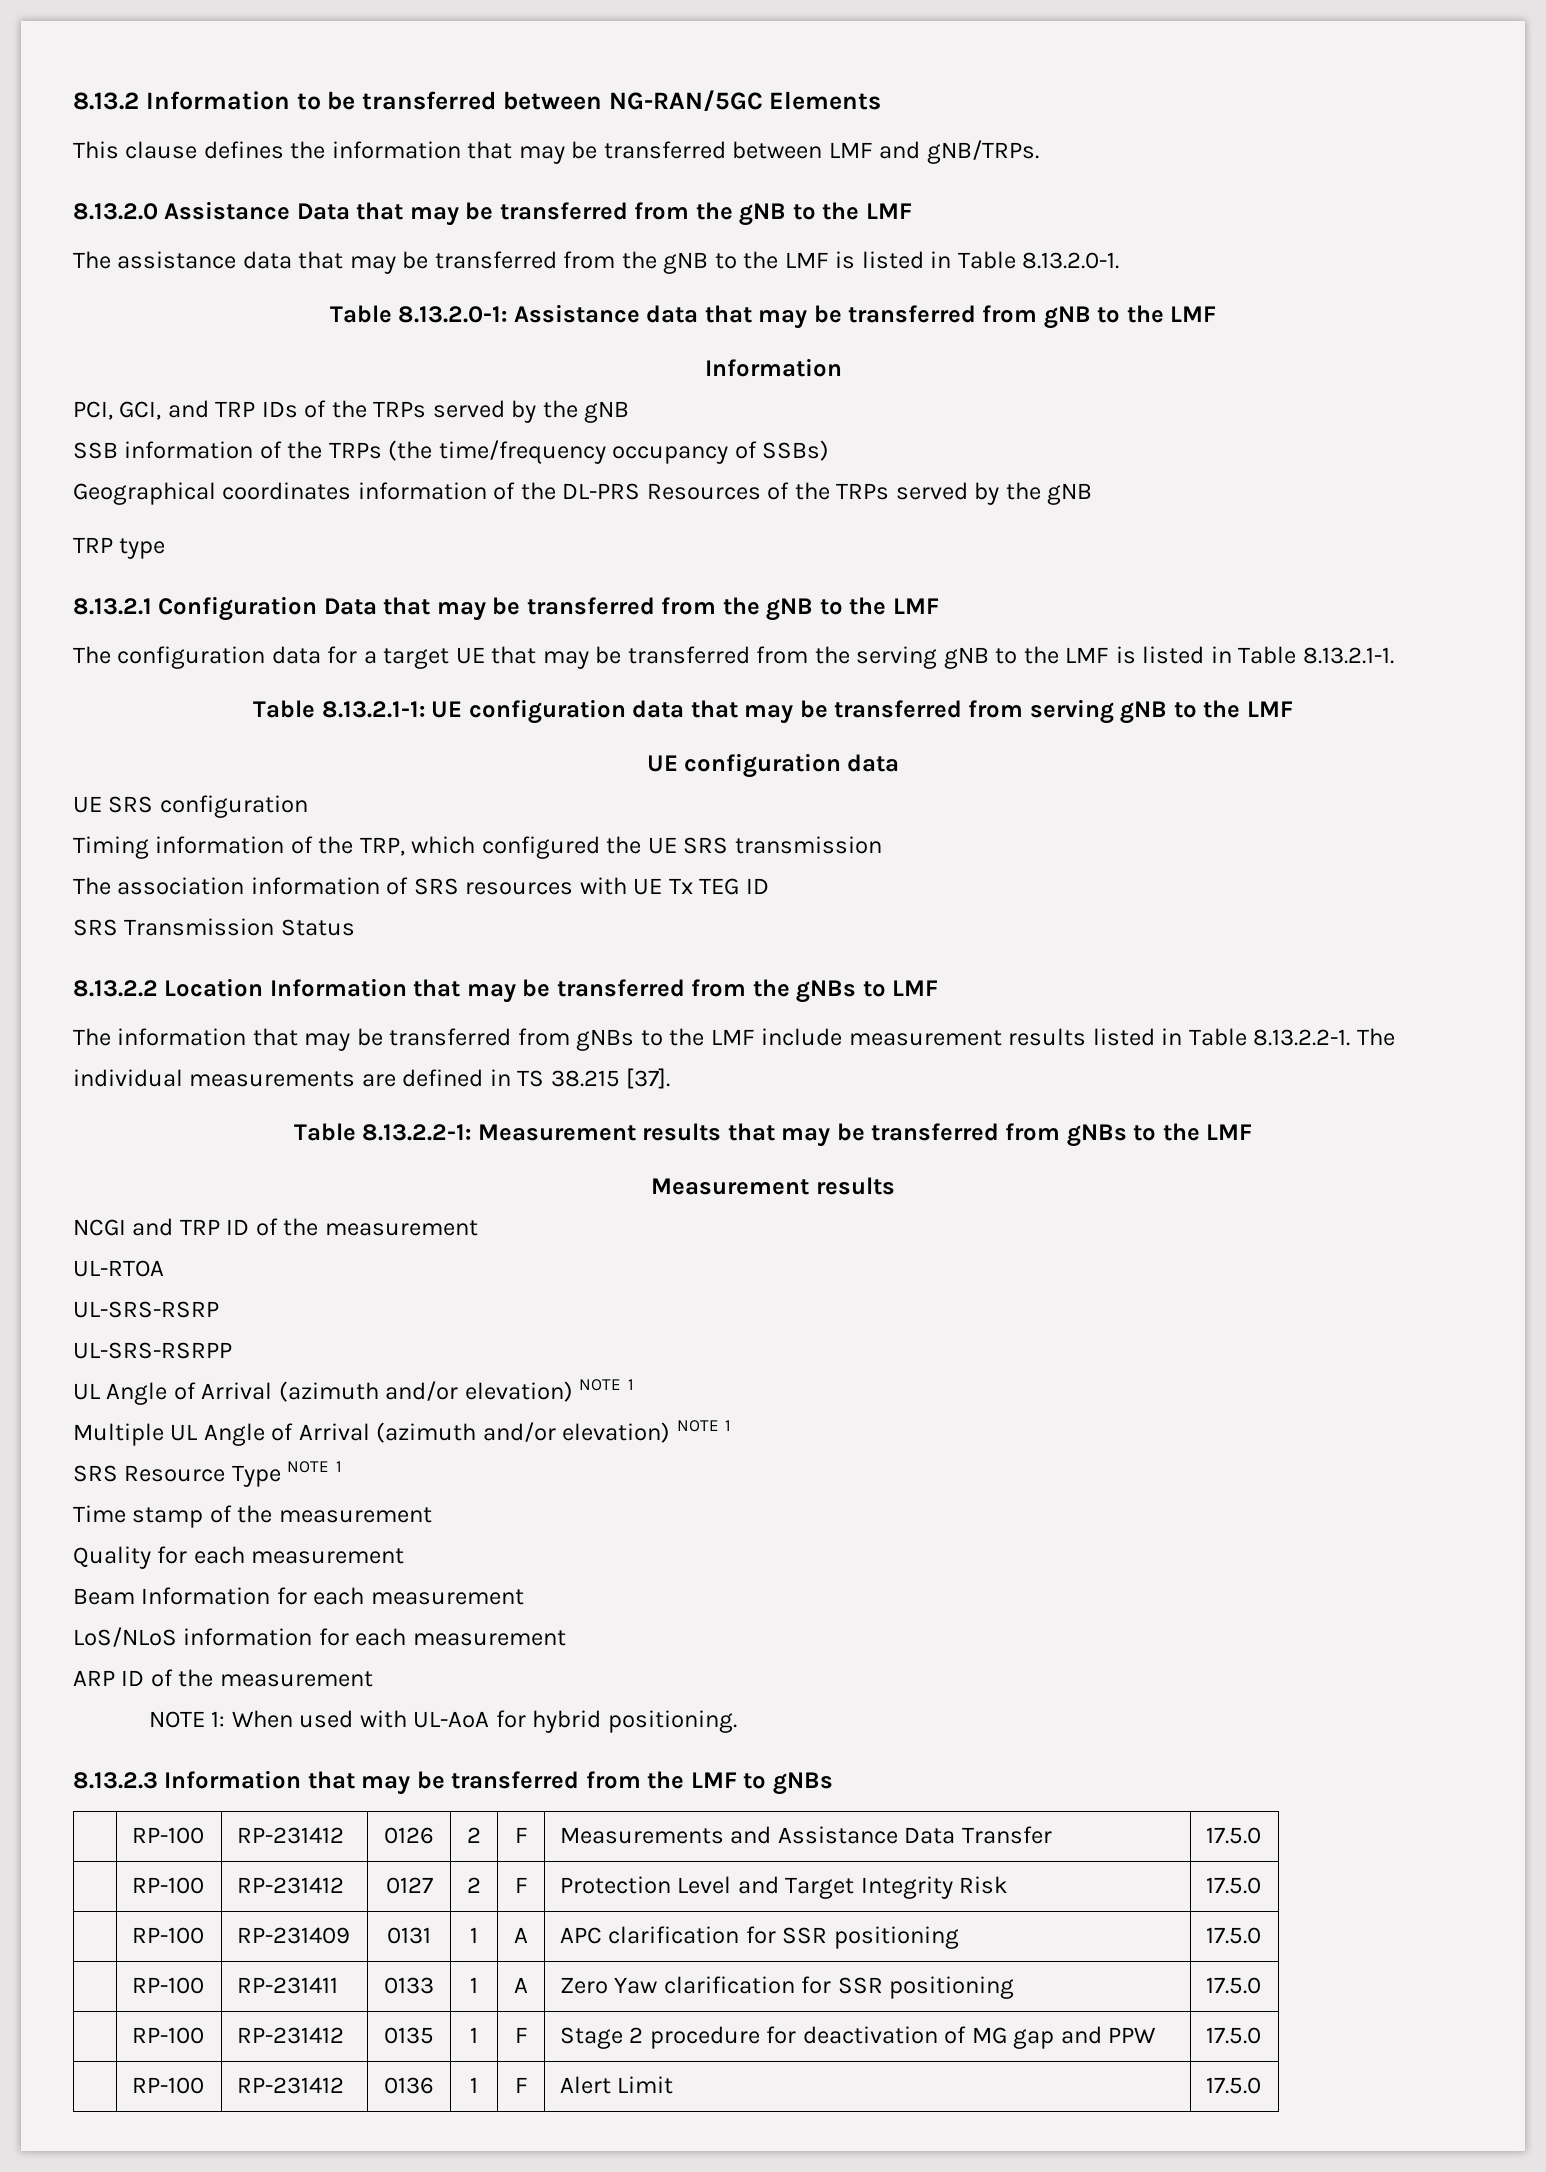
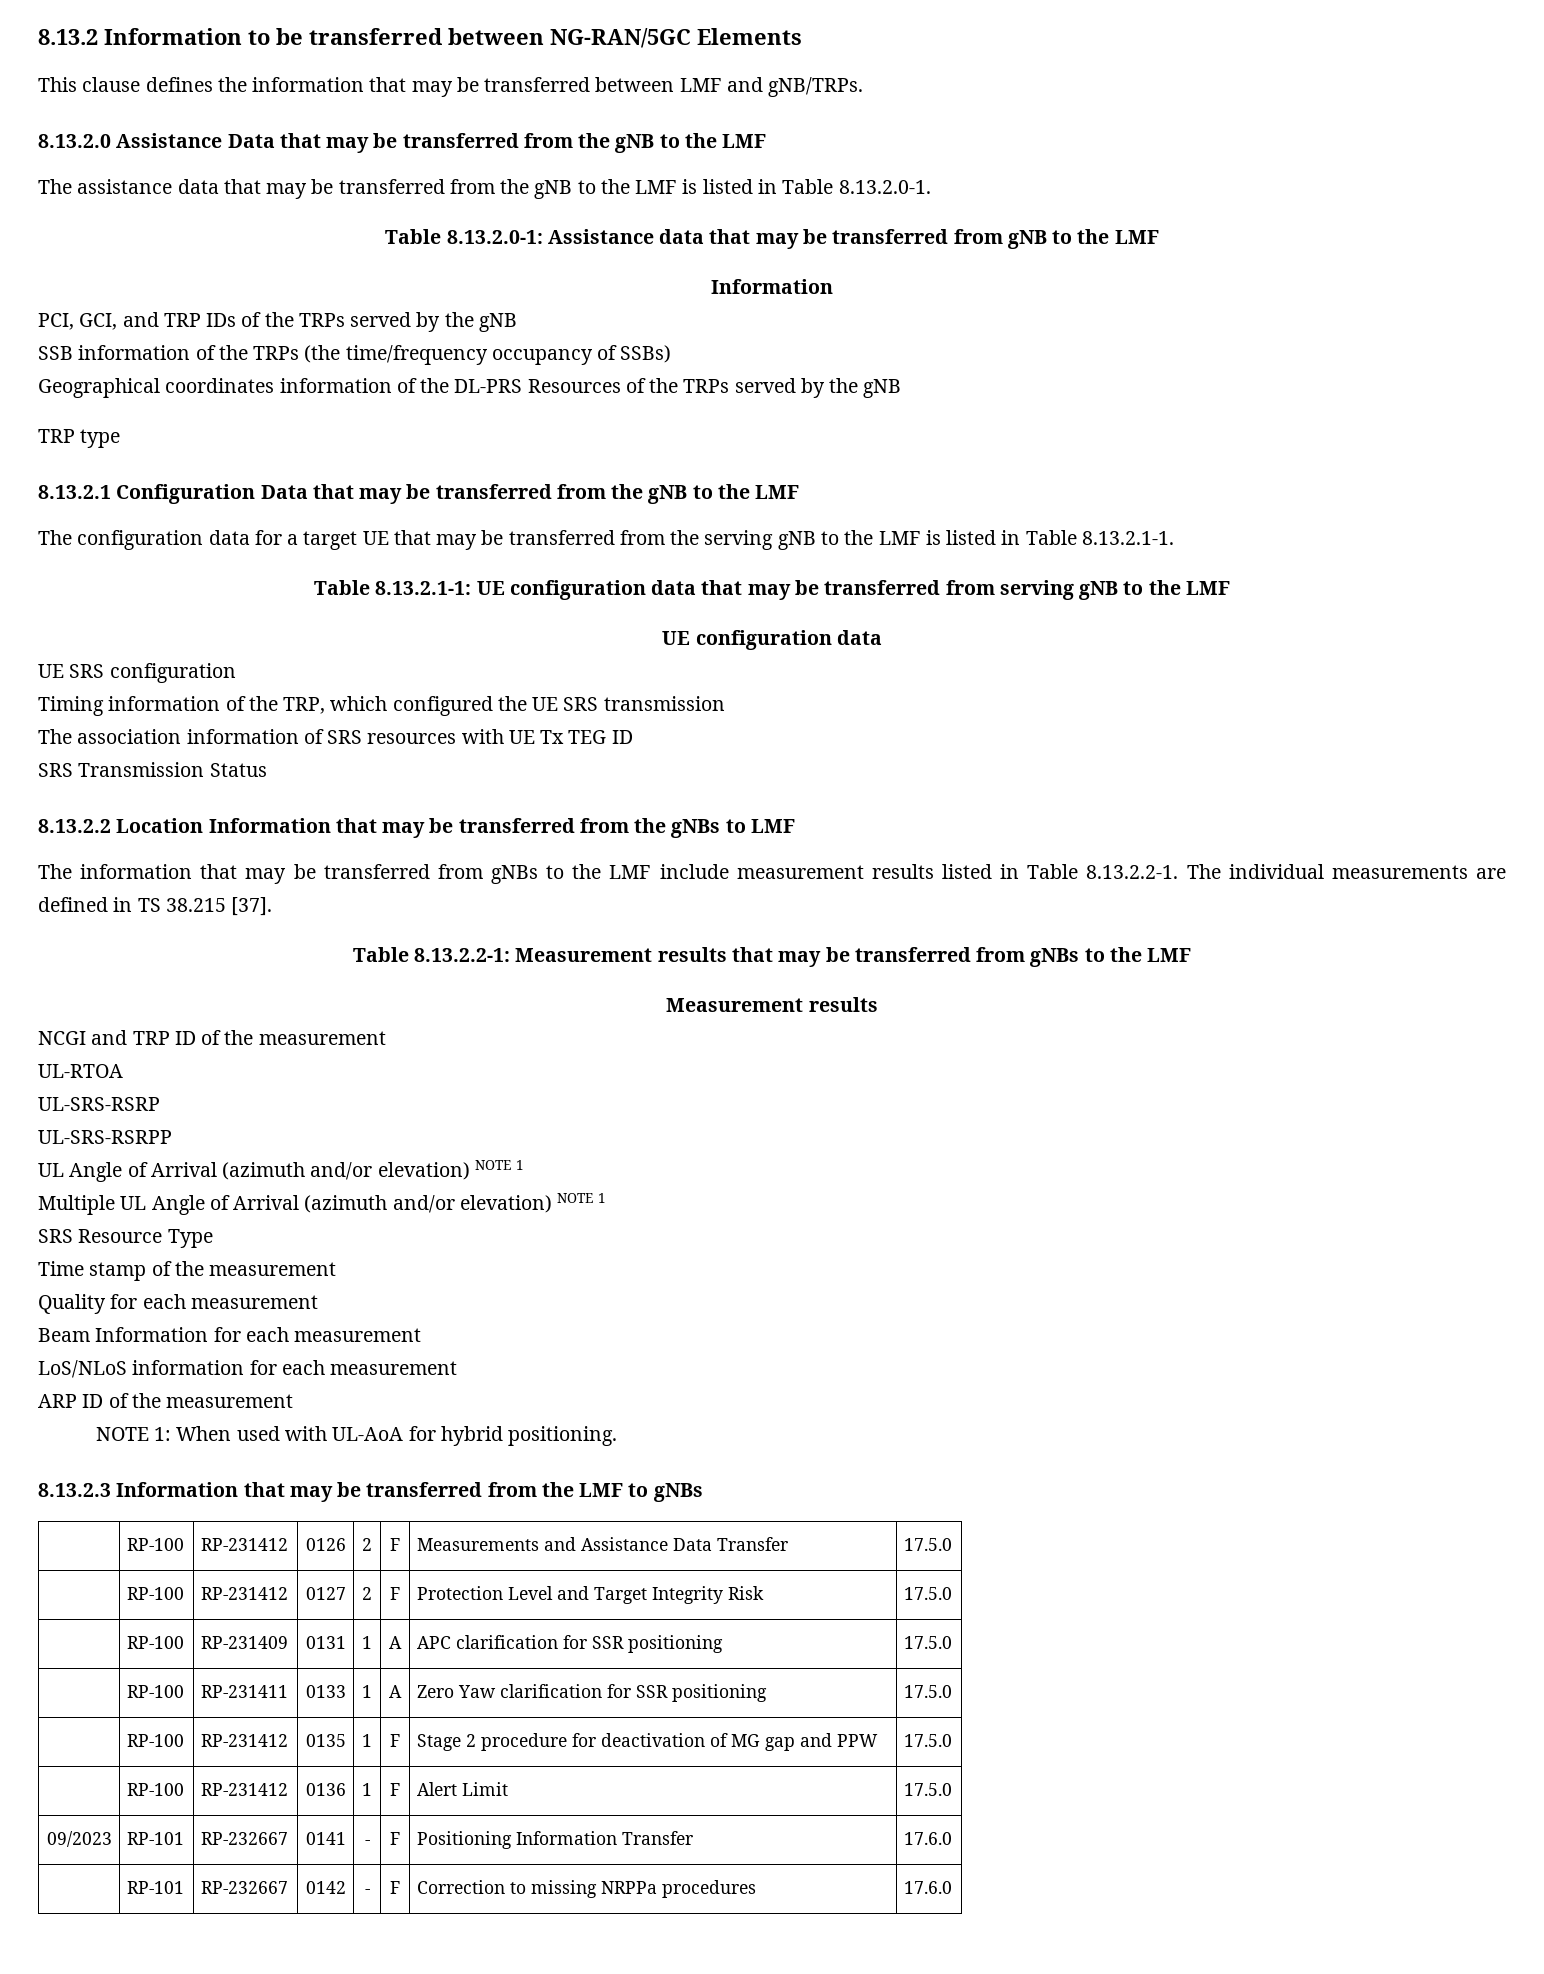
- SRS Resource Type NOTE 1
+ SRS Resource Type
+ 09/2023 | RP-101 | RP-232667 | 0141 | - | F | Positioning Information Transfer | 17.6.0
+ | RP-101 | RP-232667 | 0142 | - | F | Correction to missing NRPPa procedures | 17.6.0

